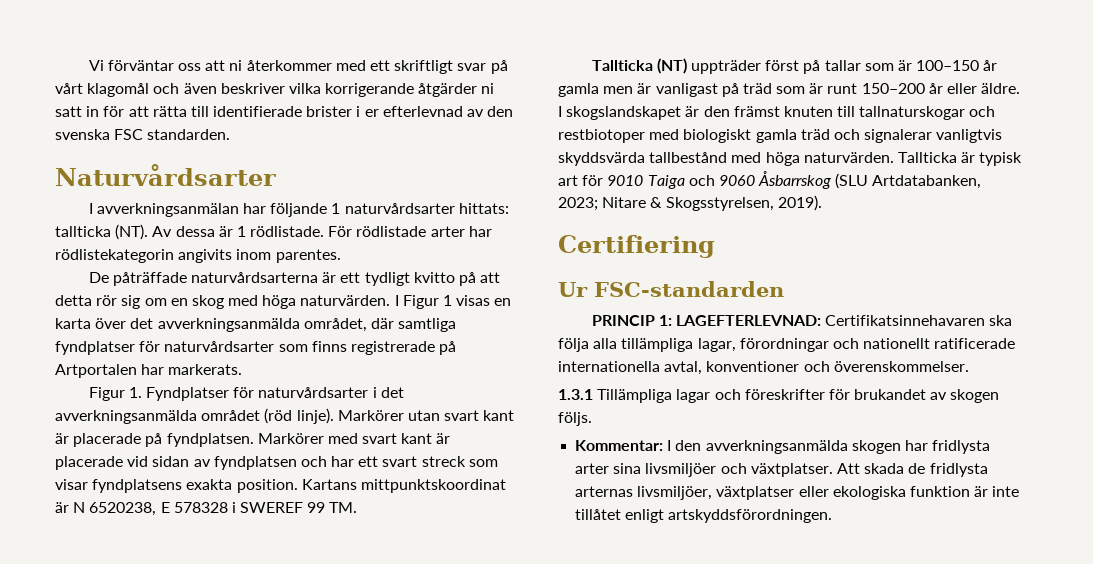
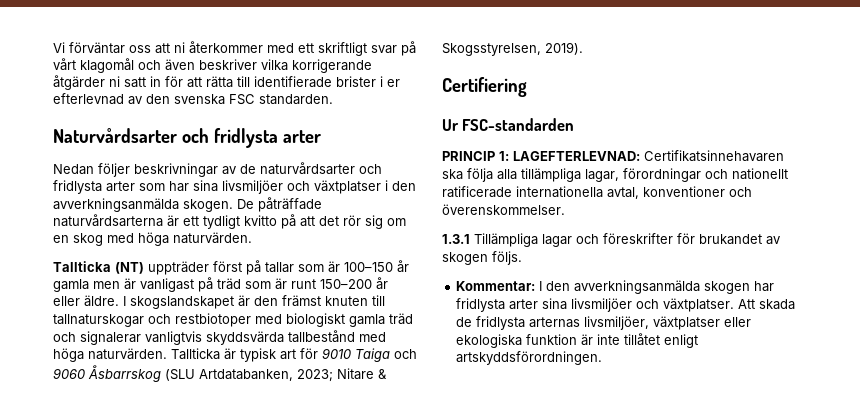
- Naturvårdsarter
- I avverkningsanmälan har följande 1 naturvårdsarter hittats: tallticka (NT). Av dessa är 1 rödlistade. För rödlistade arter har rödlistekategorin angivits inom parentes.
- De påträffade naturvårdsarterna är ett tydligt kvitto på att detta rör sig om en skog med höga naturvärden. I Figur 1 visas en karta över det avverkningsanmälda området, där samtliga fyndplatser för naturvårdsarter som finns registrerade på Artportalen har markerats.
- Figur 1. Fyndplatser för naturvårdsarter i det avverkningsanmälda området (röd linje). Markörer utan svart kant är placerade på fyndplatsen. Markörer med svart kant är placerade vid sidan av fyndplatsen och har ett svart streck som visar fyndplatsens exakta position. Kartans mittpunktskoordinat är N 6520238, E 578328 i SWEREF 99 TM.
+ Naturvårdsarter och fridlysta arter
+ Nedan följer beskrivningar av de naturvårdsarter och fridlysta arter som har sina livsmiljöer och växtplatser i den avverkningsanmälda skogen. De påträffade naturvårdsarterna är ett tydligt kvitto på att det rör sig om en skog med höga naturvärden.

